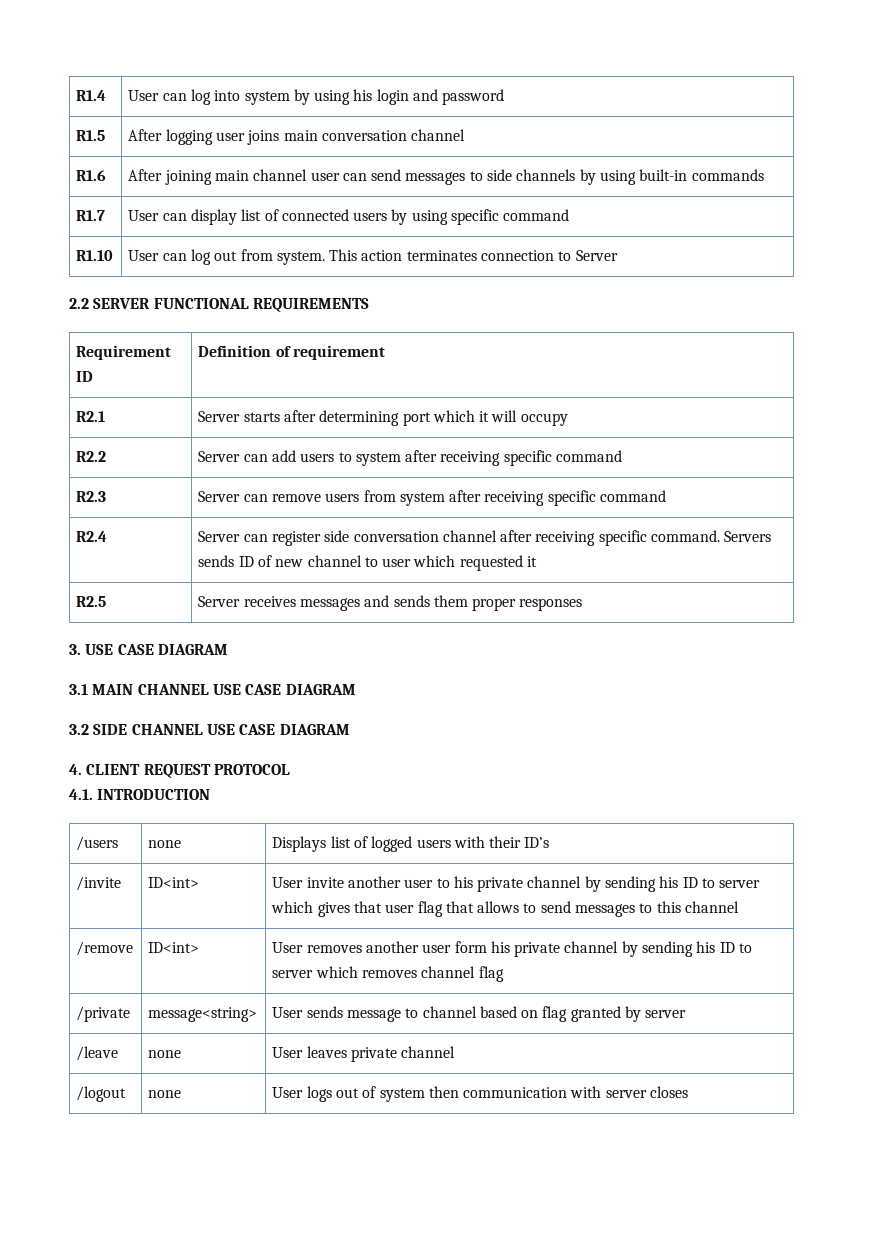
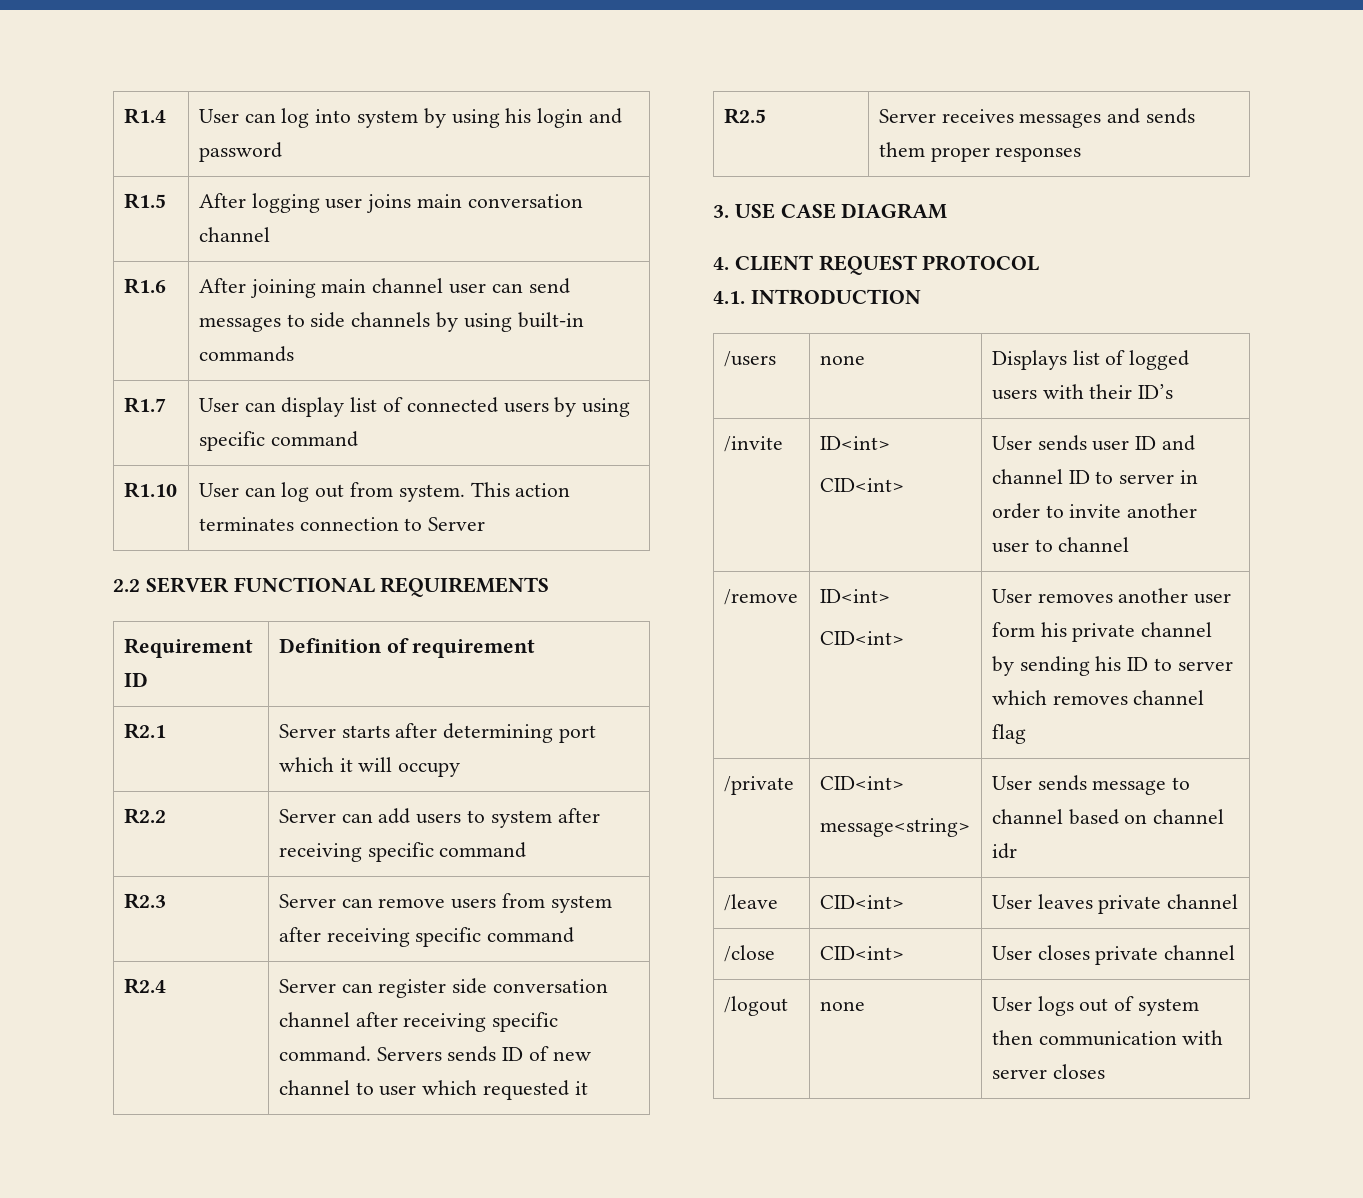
- 3.1 MAIN CHANNEL USE CASE DIAGRAM
- 3.2 SIDE CHANNEL USE CASE DIAGRAM
- /invite | ID<int> | User invite another user to his private channel by sending his ID to server which gives that user flag that allows to send messages to this channel
+ /invite | ID<int>
+ CID<int> | User sends user ID and channel ID to server in order to invite another user to channel
- /remove | ID<int> | User removes another user form his private channel by sending his ID to server which removes channel flag
+ /remove | ID<int>
+ CID<int> | User removes another user form his private channel by sending his ID to server which removes channel flag
- /private | message<string> | User sends message to channel based on flag granted by server
+ /private | CID<int>
+ message<string> | User sends message to channel based on channel idr
- /leave | none | User leaves private channel
+ /leave | CID<int> | User leaves private channel
+ /close | CID<int> | User closes private channel

